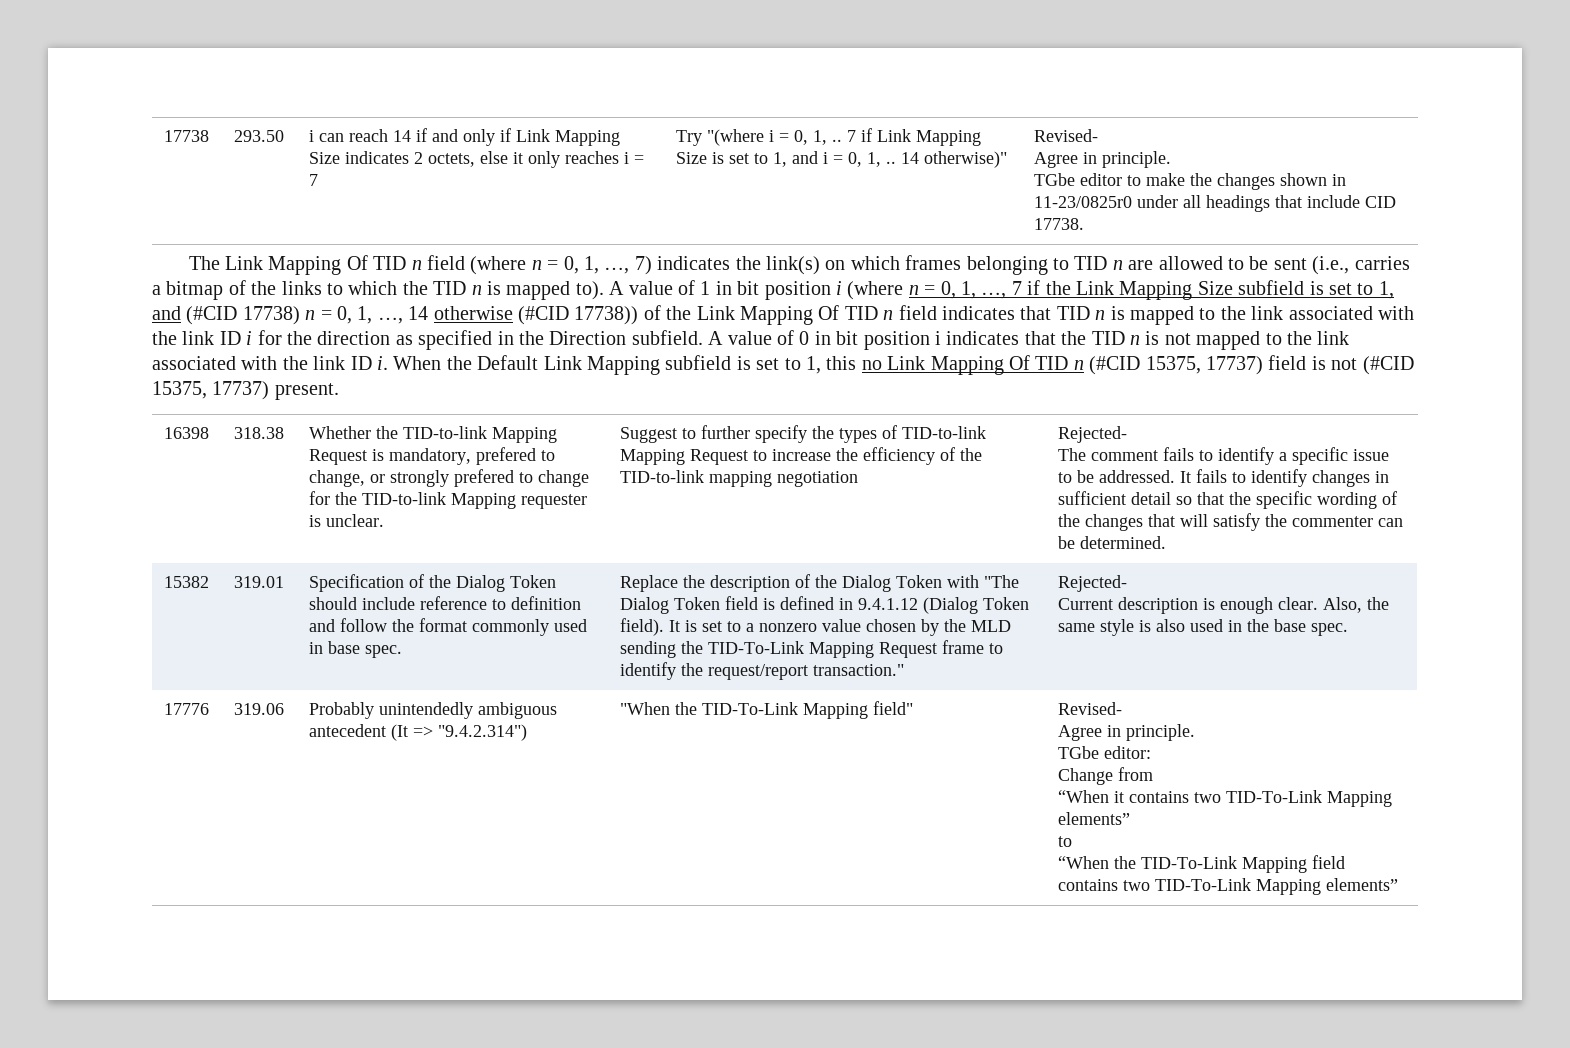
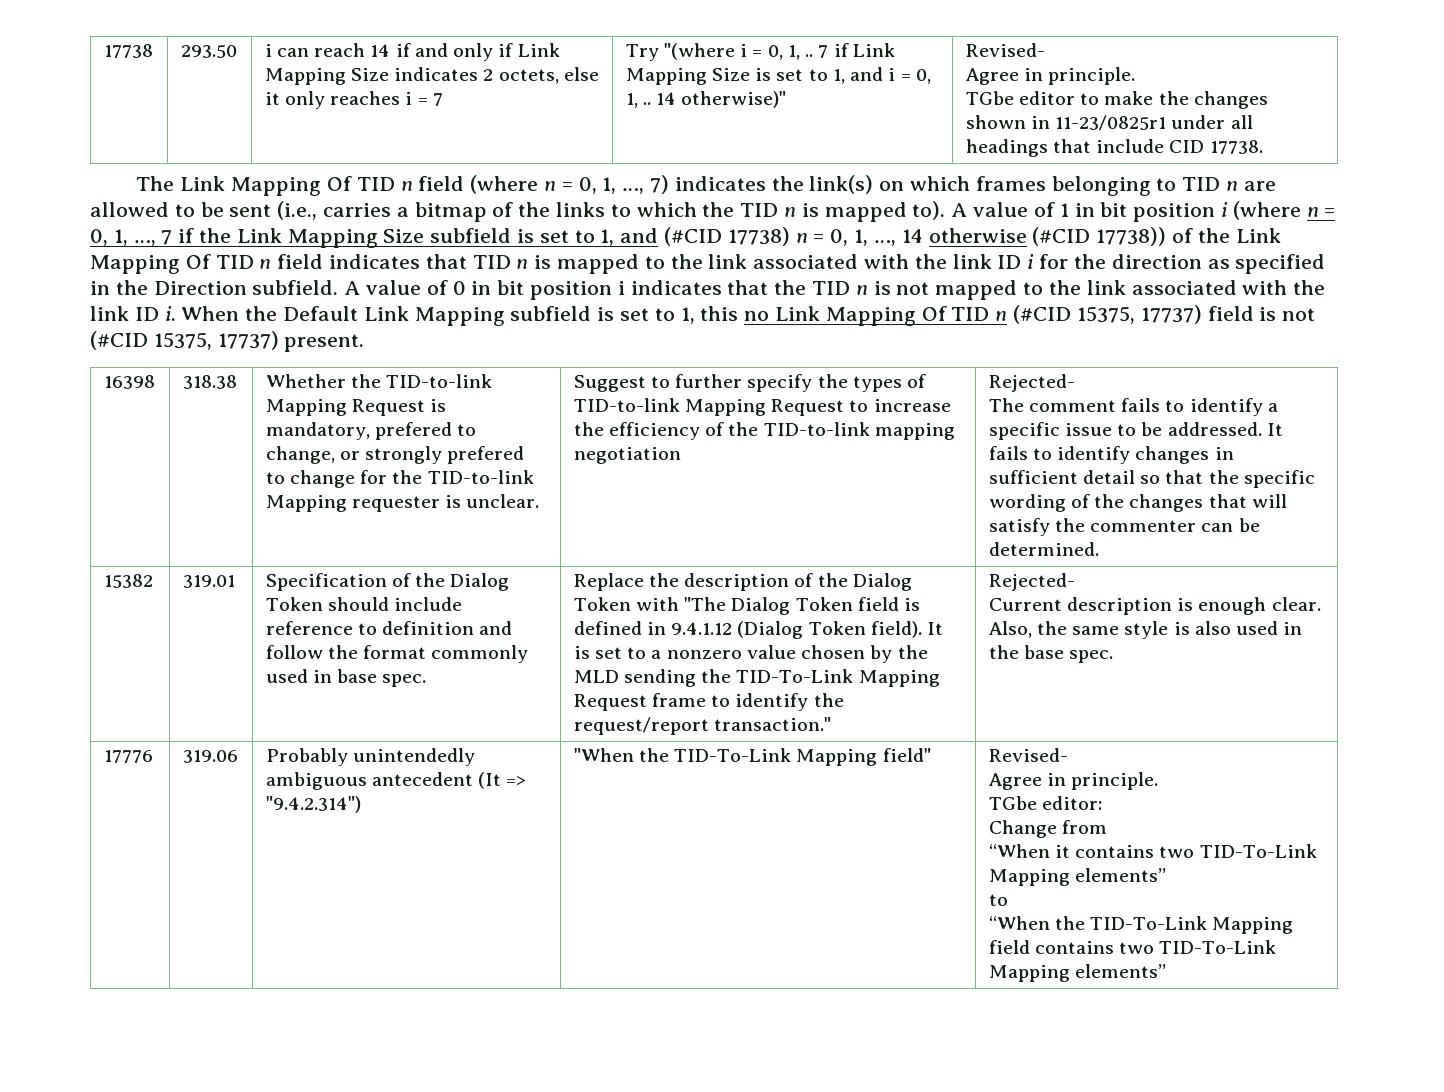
- TGbe editor to make the changes shown in 11-23/0825r0 under all headings that include CID 17738.
+ TGbe editor to make the changes shown in 11-23/0825r1 under all headings that include CID 17738.

